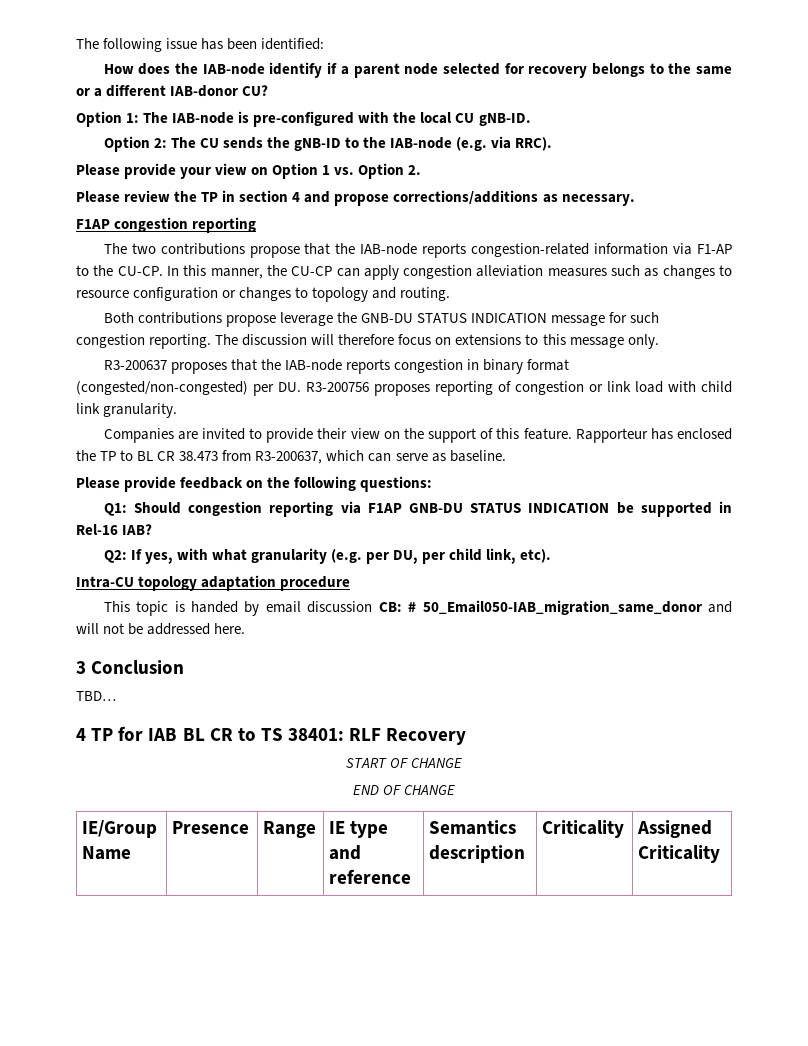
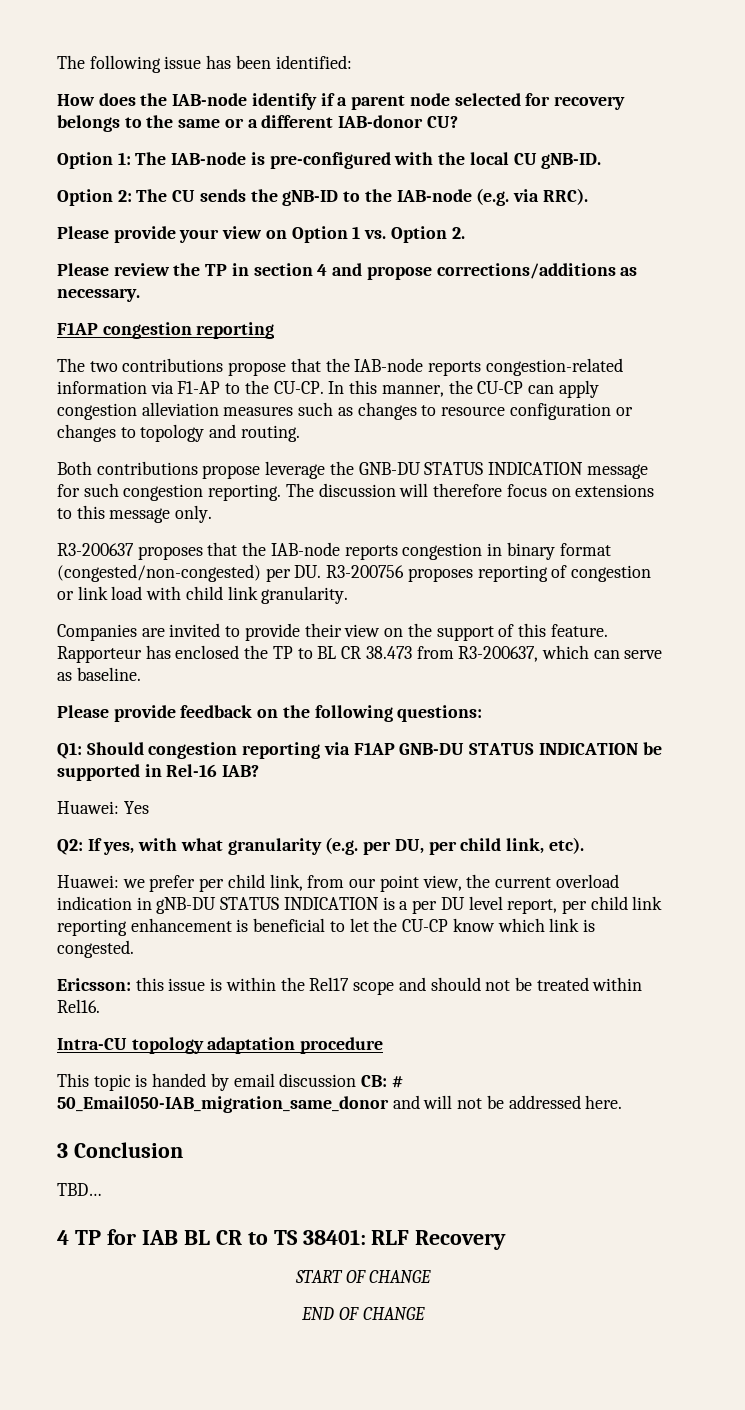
+ Huawei: Yes
+ Huawei: we prefer per child link, from our point view, the current overload indication in gNB-DU STATUS INDICATION is a per DU level report, per child link reporting enhancement is beneficial to let the CU-CP know which link is congested.
+ Ericsson: this issue is within the Rel17 scope and should not be treated within Rel16.
- IE/Group Name | Presence | Range | IE type and reference | Semantics description | Criticality | Assigned Criticality

